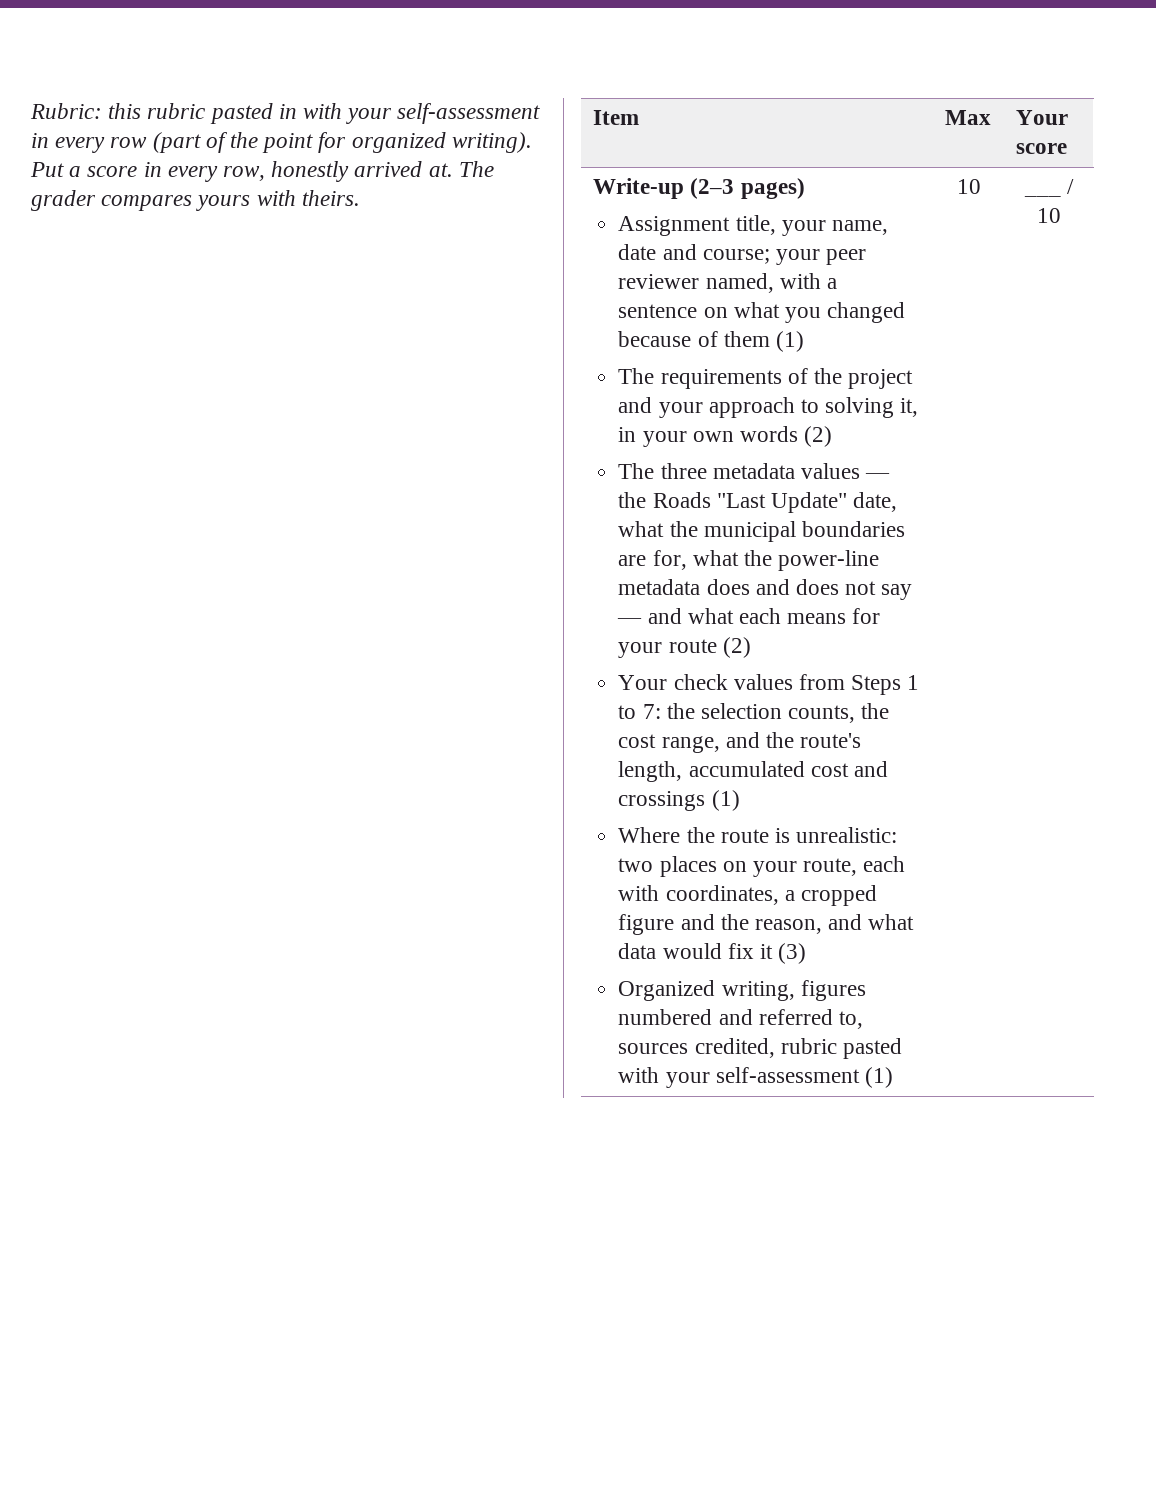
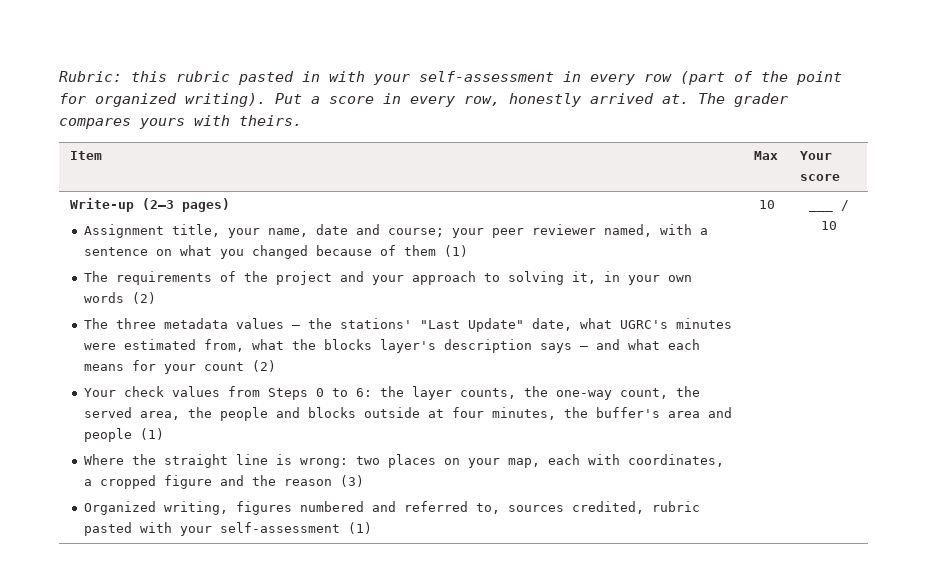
- The three metadata values — the Roads "Last Update" date, what the municipal boundaries are for, what the power-line metadata does and does not say — and what each means for your route (2)
+ The three metadata values — the stations' "Last Update" date, what UGRC's minutes were estimated from, what the blocks layer's description says — and what each means for your count (2)
- Your check values from Steps 1 to 7: the selection counts, the cost range, and the route's length, accumulated cost and crossings (1)
+ Your check values from Steps 0 to 6: the layer counts, the one-way count, the served area, the people and blocks outside at four minutes, the buffer's area and people (1)
- Where the route is unrealistic: two places on your route, each with coordinates, a cropped figure and the reason, and what data would fix it (3)
+ Where the straight line is wrong: two places on your map, each with coordinates, a cropped figure and the reason (3)

